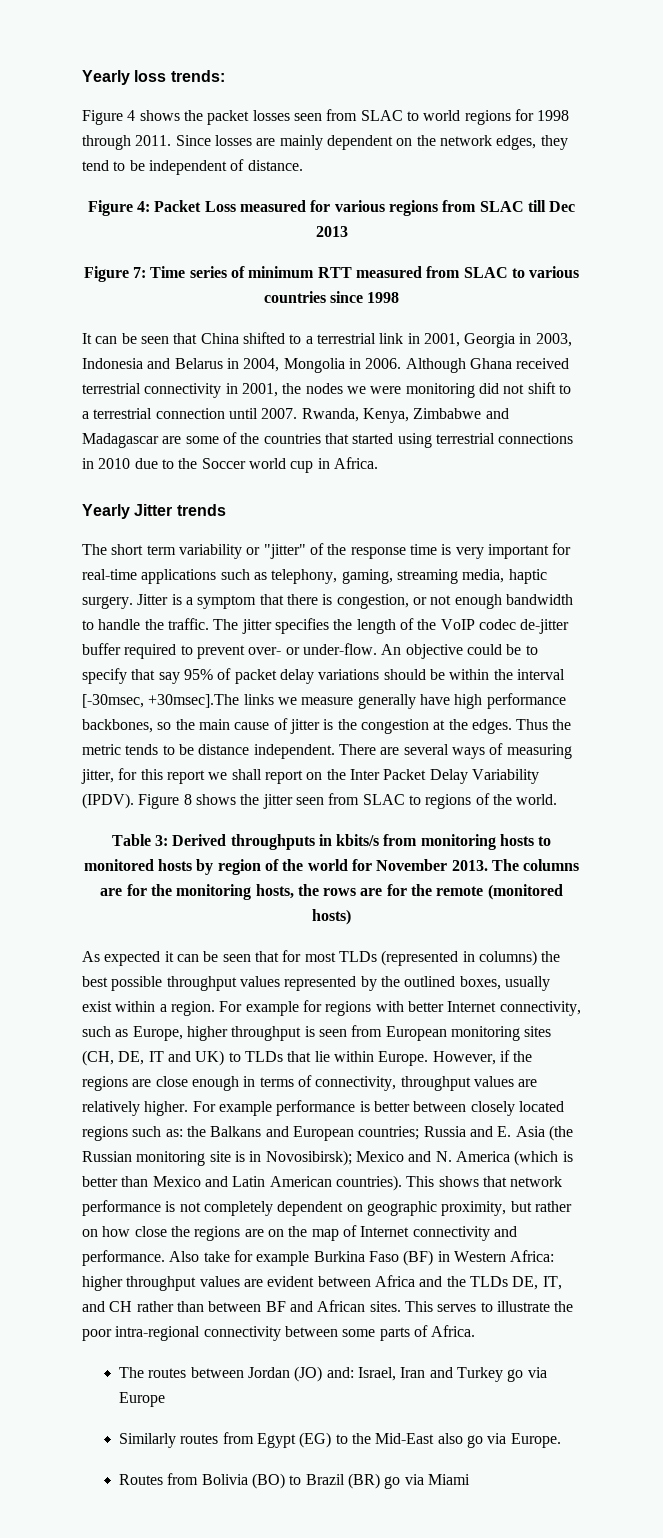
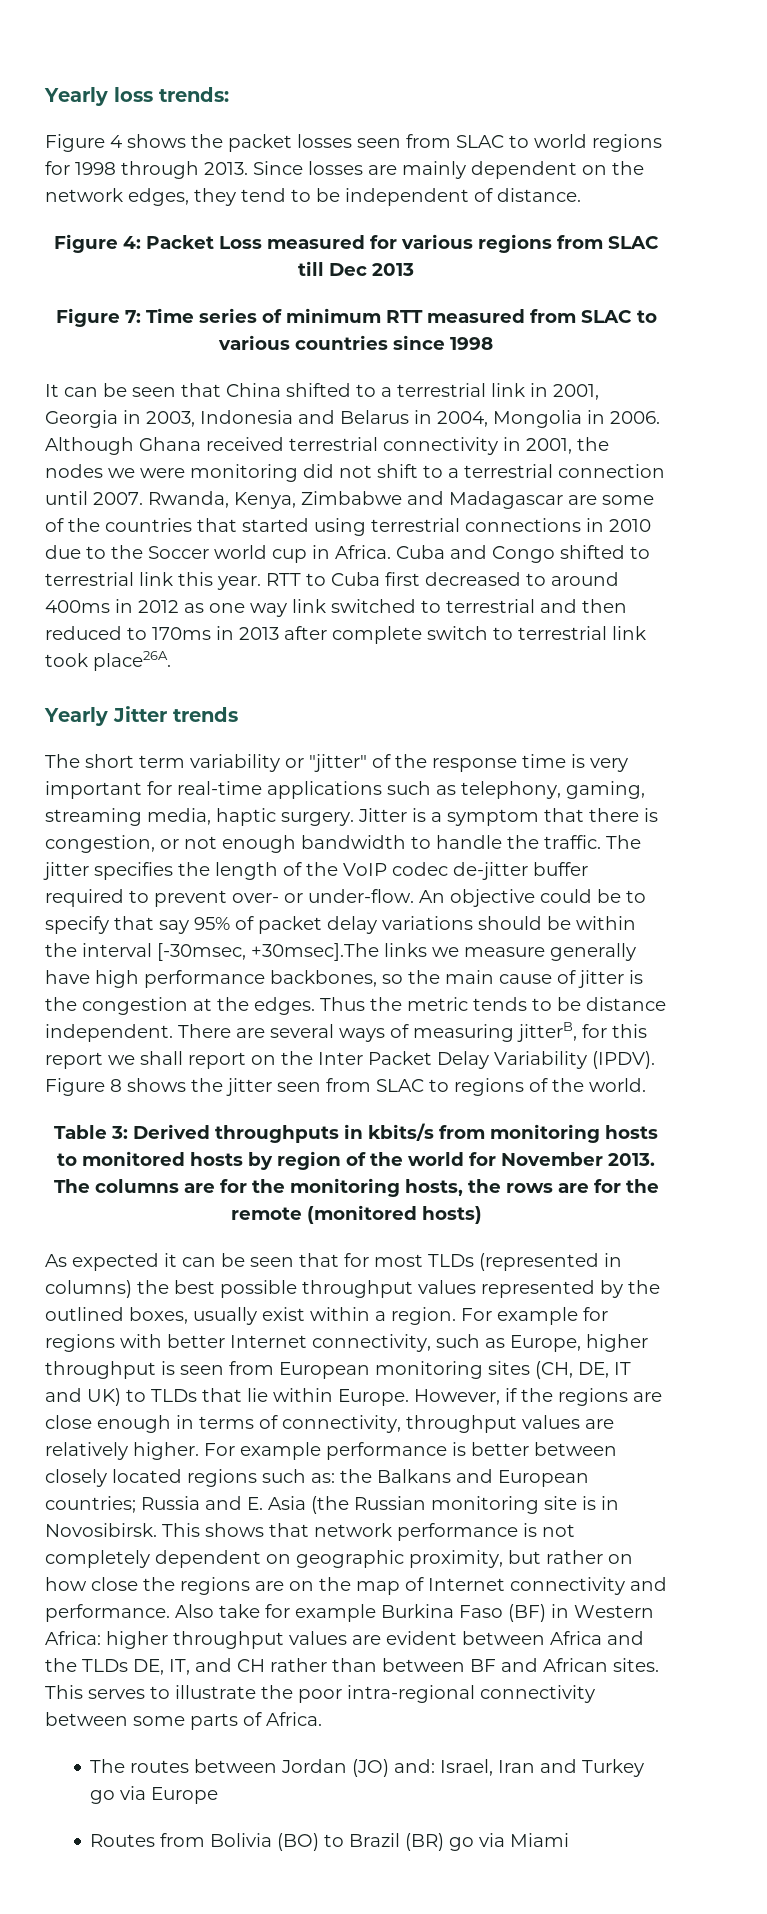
- Figure 4 shows the packet losses seen from SLAC to world regions for 1998 through 2011.
+ Figure 4 shows the packet losses seen from SLAC to world regions for 1998 through 2013.
+ Cuba and Congo shifted to terrestrial link this year. RTT to Cuba first decreased to around 400ms in 2012 as one way link switched to terrestrial and then reduced to 170ms in 2013 after complete switch to terrestrial link took place26A.
- There are several ways of measuring jitter, for this report we shall report on the Inter Packet Delay Variability (IPDV).
+ There are several ways of measuring jitterB, for this report we shall report on the Inter Packet Delay Variability (IPDV).
- For example performance is better between closely located regions such as: the Balkans and European countries; Russia and E. Asia (the Russian monitoring site is in Novosibirsk); Mexico and N. America (which is better than Mexico and Latin American countries).
+ For example performance is better between closely located regions such as: the Balkans and European countries; Russia and E. Asia (the Russian monitoring site is in Novosibirsk.
- Similarly routes from Egypt (EG) to the Mid-East also go via Europe.

